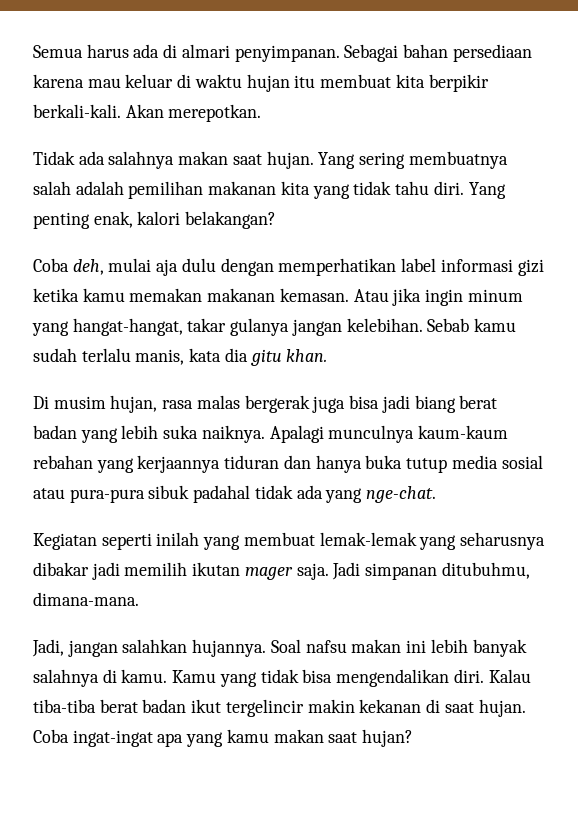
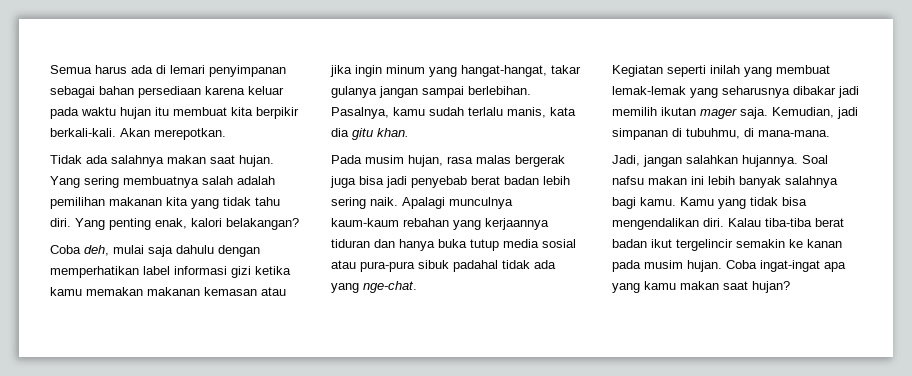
- Semua harus ada di almari penyimpanan. Sebagai bahan persediaan karena mau keluar di waktu hujan itu membuat kita berpikir berkali-kali.
+ Semua harus ada di lemari penyimpanan sebagai bahan persediaan karena keluar pada waktu hujan itu membuat kita berpikir berkali-kali.
- Coba deh, mulai aja dulu dengan memperhatikan label informasi gizi ketika kamu memakan makanan kemasan. Atau jika ingin minum yang hangat-hangat, takar gulanya jangan kelebihan. Sebab kamu sudah terlalu manis, kata dia gitu khan.
+ Coba deh, mulai saja dahulu dengan memperhatikan label informasi gizi ketika kamu memakan makanan kemasan atau jika ingin minum yang hangat-hangat, takar gulanya jangan sampai berlebihan. Pasalnya, kamu sudah terlalu manis, kata dia gitu khan.
- Di musim hujan, rasa malas bergerak juga bisa jadi biang berat badan yang lebih suka naiknya.
+ Pada musim hujan, rasa malas bergerak juga bisa jadi penyebab berat badan lebih sering naik.
- Jadi simpanan ditubuhmu, dimana-mana.
+ Kemudian, jadi simpanan di tubuhmu, di mana-mana.
- Soal nafsu makan ini lebih banyak salahnya di kamu.
+ Soal nafsu makan ini lebih banyak salahnya bagi kamu.
- Kalau tiba-tiba berat badan ikut tergelincir makin kekanan di saat hujan.
+ Kalau tiba-tiba berat badan ikut tergelincir semakin ke kanan pada musim hujan.

